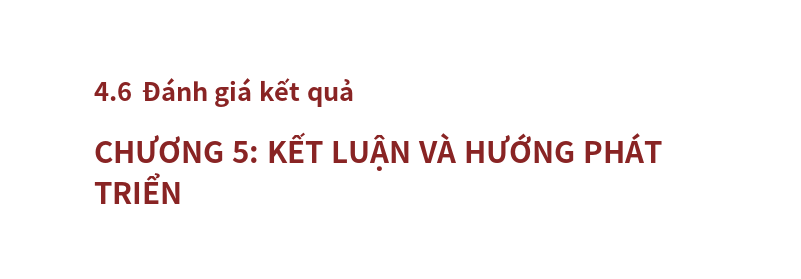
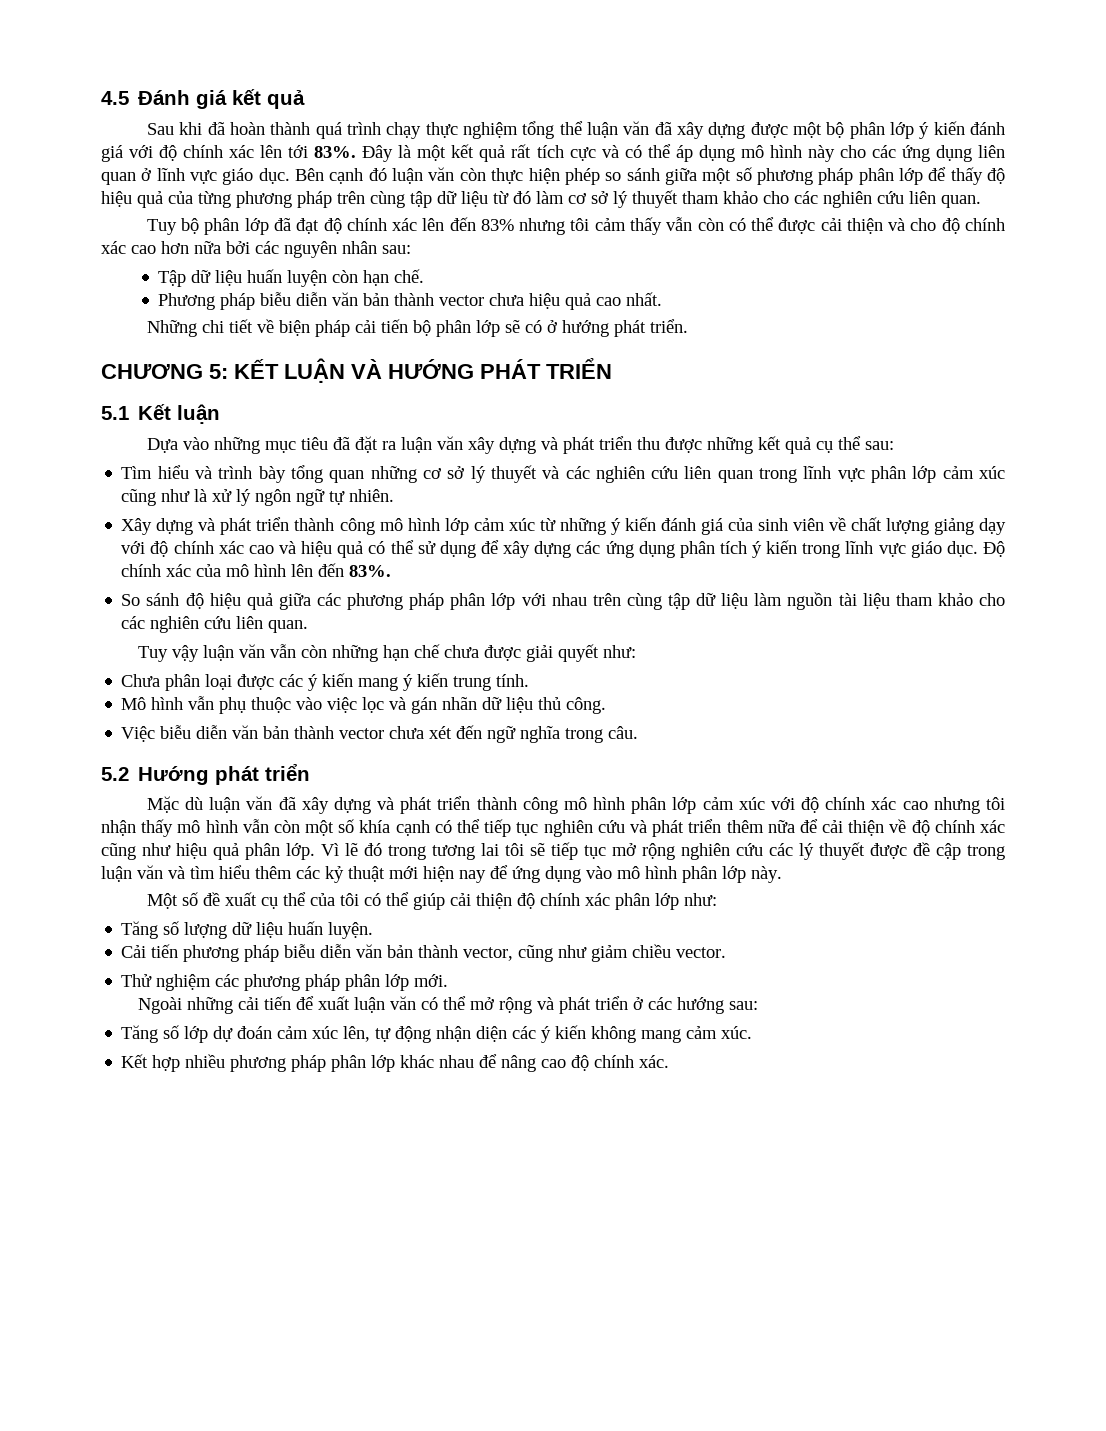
- 4.6 Đánh giá kết quả
+ 4.5 Đánh giá kết quả
+ Sau khi đã hoàn thành quá trình chạy thực nghiệm tổng thể luận văn đã xây dựng được một bộ phân lớp ý kiến đánh giá với độ chính xác lên tới 83%. Đây là một kết quả rất tích cực và có thể áp dụng mô hình này cho các ứng dụng liên quan ở lĩnh vực giáo dục. Bên cạnh đó luận văn còn thực hiện phép so sánh giữa một số phương pháp phân lớp để thấy độ hiệu quả của từng phương pháp trên cùng tập dữ liệu từ đó làm cơ sở lý thuyết tham khảo cho các nghiên cứu liên quan.
+ Tuy bộ phân lớp đã đạt độ chính xác lên đến 83% nhưng tôi cảm thấy vẫn còn có thể được cải thiện và cho độ chính xác cao hơn nữa bởi các nguyên nhân sau:
+ Tập dữ liệu huấn luyện còn hạn chế.
+ Phương pháp biễu diễn văn bản thành vector chưa hiệu quả cao nhất.
+ Những chi tiết về biện pháp cải tiến bộ phân lớp sẽ có ở hướng phát triển.
+ 5.1 Kết luận
+ Dựa vào những mục tiêu đã đặt ra luận văn xây dựng và phát triển thu được những kết quả cụ thể sau:
+ Tìm hiểu và trình bày tổng quan những cơ sở lý thuyết và các nghiên cứu liên quan trong lĩnh vực phân lớp cảm xúc cũng như là xử lý ngôn ngữ tự nhiên.
+ Xây dựng và phát triển thành công mô hình lớp cảm xúc từ những ý kiến đánh giá của sinh viên về chất lượng giảng dạy với độ chính xác cao và hiệu quả có thể sử dụng để xây dựng các ứng dụng phân tích ý kiến trong lĩnh vực giáo dục. Độ chính xác của mô hình lên đến 83%.
+ So sánh độ hiệu quả giữa các phương pháp phân lớp với nhau trên cùng tập dữ liệu làm nguồn tài liệu tham khảo cho các nghiên cứu liên quan.
+ Tuy vậy luận văn vẫn còn những hạn chế chưa được giải quyết như:
+ Chưa phân loại được các ý kiến mang ý kiến trung tính.
+ Mô hình vẫn phụ thuộc vào việc lọc và gán nhãn dữ liệu thủ công.
+ Việc biễu diễn văn bản thành vector chưa xét đến ngữ nghĩa trong câu.
+ 5.2 Hướng phát triển
+ Mặc dù luận văn đã xây dựng và phát triển thành công mô hình phân lớp cảm xúc với độ chính xác cao nhưng tôi nhận thấy mô hình vẫn còn một số khía cạnh có thể tiếp tục nghiên cứu và phát triển thêm nữa để cải thiện về độ chính xác cũng như hiệu quả phân lớp. Vì lẽ đó trong tương lai tôi sẽ tiếp tục mở rộng nghiên cứu các lý thuyết được đề cập trong luận văn và tìm hiểu thêm các kỷ thuật mới hiện nay để ứng dụng vào mô hình phân lớp này.
+ Một số đề xuất cụ thể của tôi có thể giúp cải thiện độ chính xác phân lớp như:
+ Tăng số lượng dữ liệu huấn luyện.
+ Cải tiến phương pháp biễu diễn văn bản thành vector, cũng như giảm chiều vector.
+ Thử nghiệm các phương pháp phân lớp mới.
+ Ngoài những cải tiến để xuất luận văn có thể mở rộng và phát triển ở các hướng sau:
+ Tăng số lớp dự đoán cảm xúc lên, tự động nhận diện các ý kiến không mang cảm xúc.
+ Kết hợp nhiều phương pháp phân lớp khác nhau để nâng cao độ chính xác.

